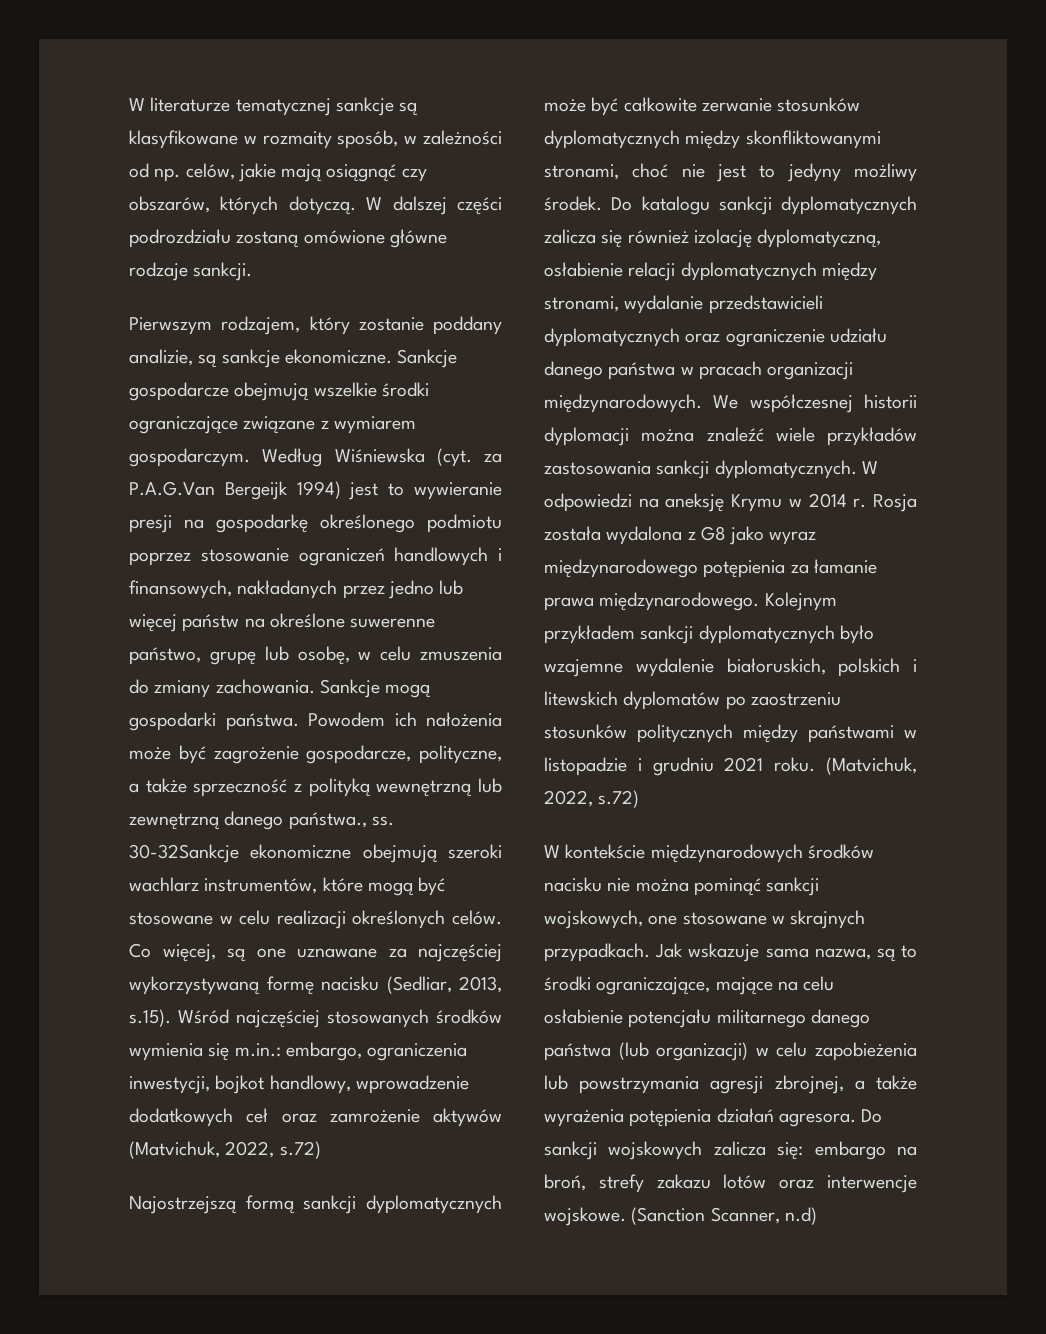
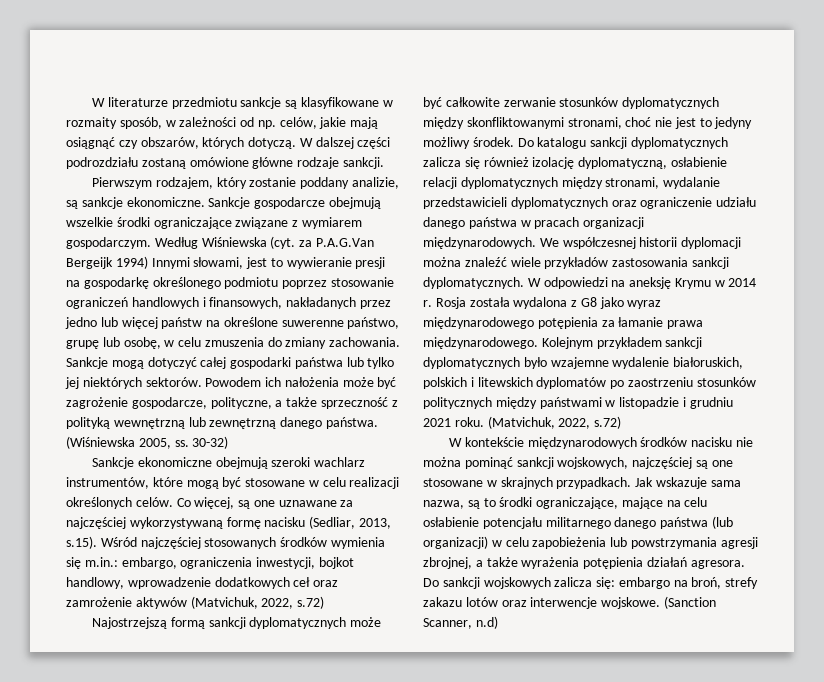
- W literaturze tematycznej sankcje są klasyfikowane w rozmaity sposób, w zależności od np. celów, jakie mają osiągnąć czy obszarów, których dotyczą.
+ W literaturze przedmiotu sankcje są klasyfikowane w rozmaity sposób, w zależności od np. celów, jakie mają osiągnąć czy obszarów, których dotyczą.
- Według Wiśniewska (cyt. za P.A.G.Van Bergeijk 1994) jest to wywieranie presji na gospodarkę określonego podmiotu poprzez stosowanie ograniczeń handlowych i finansowych, nakładanych przez jedno lub więcej państw na określone suwerenne państwo, grupę lub osobę, w celu zmuszenia do zmiany zachowania.
+ Według Wiśniewska (cyt. za P.A.G.Van Bergeijk 1994) Innymi słowami, jest to wywieranie presji na gospodarkę określonego podmiotu poprzez stosowanie ograniczeń handlowych i finansowych, nakładanych przez jedno lub więcej państw na określone suwerenne państwo, grupę lub osobę, w celu zmuszenia do zmiany zachowania.
- Sankcje mogą gospodarki państwa.
+ Sankcje mogą dotyczyć całej gospodarki państwa lub tylko jej niektórych sektorów.
- Powodem ich nałożenia może być zagrożenie gospodarcze, polityczne, a także sprzeczność z polityką wewnętrzną lub zewnętrzną danego państwa., ss. 30-32Sankcje ekonomiczne obejmują szeroki wachlarz instrumentów, które mogą być stosowane w celu realizacji określonych celów.
+ Powodem ich nałożenia może być zagrożenie gospodarcze, polityczne, a także sprzeczność z polityką wewnętrzną lub zewnętrzną danego państwa. (Wiśniewska 2005, ss. 30-32)
+ Sankcje ekonomiczne obejmują szeroki wachlarz instrumentów, które mogą być stosowane w celu realizacji określonych celów.
- W kontekście międzynarodowych środków nacisku nie można pominąć sankcji wojskowych, one stosowane w skrajnych przypadkach.
+ W kontekście międzynarodowych środków nacisku nie można pominąć sankcji wojskowych, najczęściej są one stosowane w skrajnych przypadkach.

